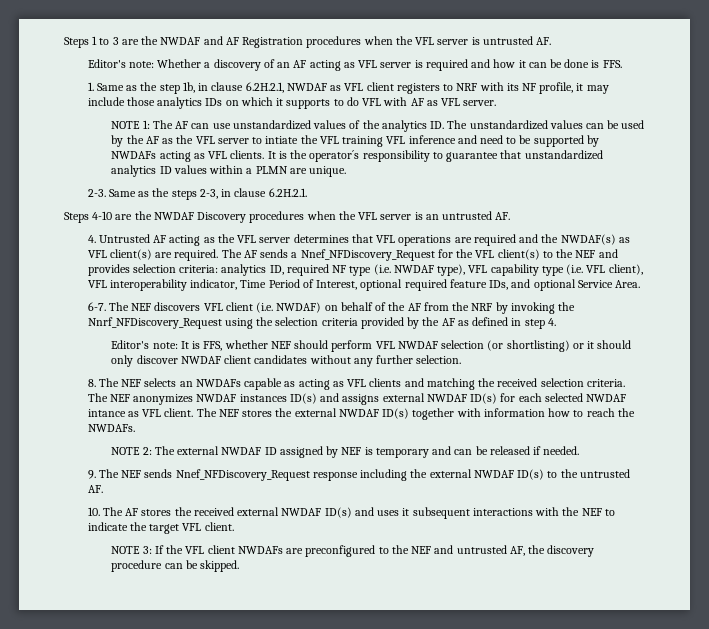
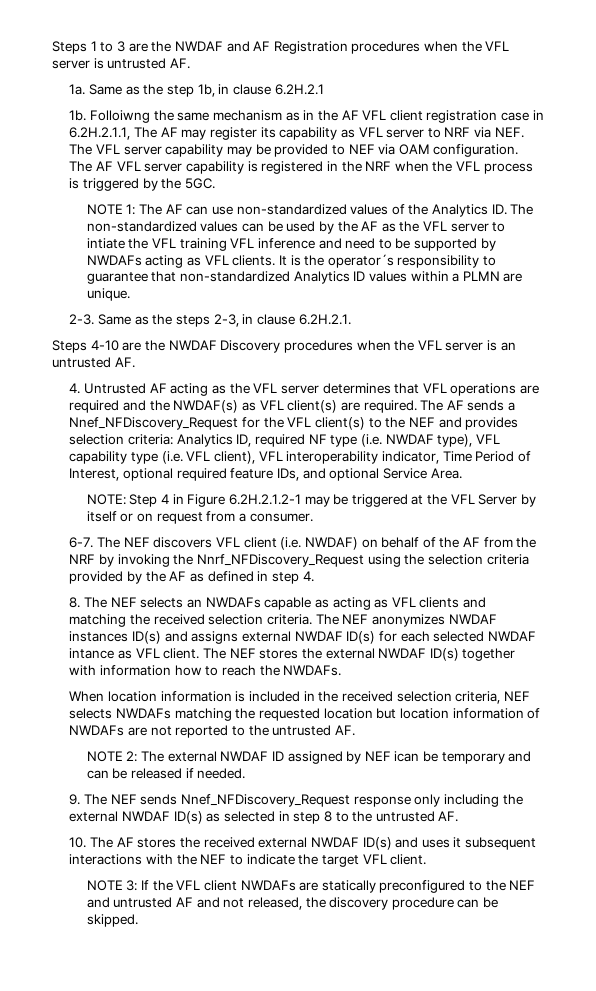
- Editor's note: Whether a discovery of an AF acting as VFL server is required and how it can be done is FFS.
- 1. Same as the step 1b, in clause 6.2H.2.1, NWDAF as VFL client registers to NRF with its NF profile, it may include those analytics IDs on which it supports to do VFL with AF as VFL server.
+ 1a. Same as the step 1b, in clause 6.2H.2.1
+ 1b. Folloiwng the same mechanism as in the AF VFL client registration case in 6.2H.2.1.1, The AF may register its capability as VFL server to NRF via NEF. The VFL server capability may be provided to NEF via OAM configuration. The AF VFL server capability is registered in the NRF when the VFL process is triggered by the 5GC.
- NOTE 1: The AF can use unstandardized values of the analytics ID. The unstandardized values can be used by the AF as the VFL server to intiate the VFL training VFL inference and need to be supported by NWDAFs acting as VFL clients.
+ NOTE 1: The AF can use non-standardized values of the Analytics ID. The non-standardized values can be used by the AF as the VFL server to intiate the VFL training VFL inference and need to be supported by NWDAFs acting as VFL clients.
- It is the operator´s responsibility to guarantee that unstandardized analytics ID values within a PLMN are unique.
+ It is the operator´s responsibility to guarantee that non-standardized Analytics ID values within a PLMN are unique.
- The AF sends a Nnef_NFDiscovery_Request for the VFL client(s) to the NEF and provides selection criteria: analytics ID, required NF type (i.e. NWDAF type), VFL capability type (i.e. VFL client), VFL interoperability indicator, Time Period of Interest, optional required feature IDs, and optional Service Area.
+ The AF sends a Nnef_NFDiscovery_Request for the VFL client(s) to the NEF and provides selection criteria: Analytics ID, required NF type (i.e. NWDAF type), VFL capability type (i.e. VFL client), VFL interoperability indicator, Time Period of Interest, optional required feature IDs, and optional Service Area.
+ NOTE: Step 4 in Figure 6.2H.2.1.2-1 may be triggered at the VFL Server by itself or on request from a consumer.
- Editor's note: It is FFS, whether NEF should perform VFL NWDAF selection (or shortlisting) or it should only discover NWDAF client candidates without any further selection.
+ When location information is included in the received selection criteria, NEF selects NWDAFs matching the requested location but location information of NWDAFs are not reported to the untrusted AF.
- NOTE 2: The external NWDAF ID assigned by NEF is temporary and can be released if needed.
+ NOTE 2: The external NWDAF ID assigned by NEF ican be temporary and can be released if needed.
- 9. The NEF sends Nnef_NFDiscovery_Request response including the external NWDAF ID(s) to the untrusted AF.
+ 9. The NEF sends Nnef_NFDiscovery_Request response only including the external NWDAF ID(s) as selected in step 8 to the untrusted AF.
- NOTE 3: If the VFL client NWDAFs are preconfigured to the NEF and untrusted AF, the discovery procedure can be skipped.
+ NOTE 3: If the VFL client NWDAFs are statically preconfigured to the NEF and untrusted AF and not released, the discovery procedure can be skipped.

